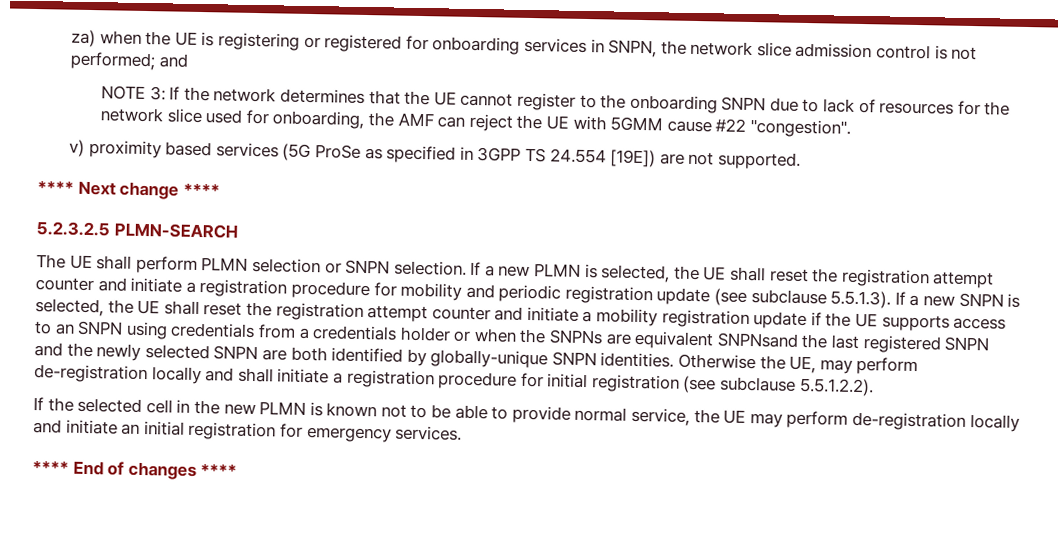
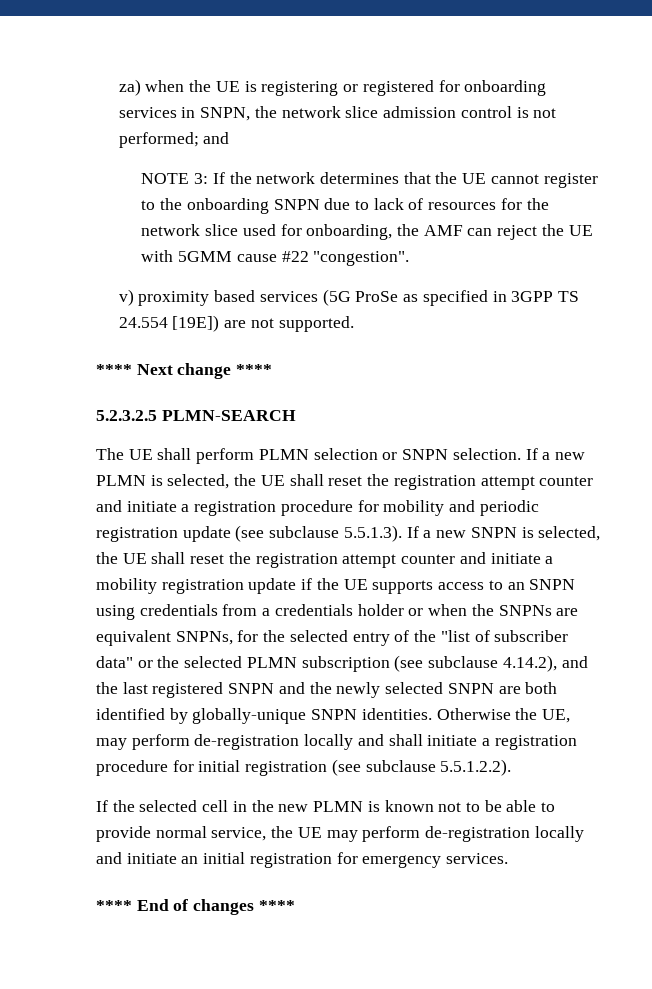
- If a new PLMN is selected, the UE shall reset the registration attempt counter and initiate a registration procedure for mobility and periodic registration update (see subclause 5.5.1.3). If a new SNPN is selected, the UE shall reset the registration attempt counter and initiate a mobility registration update if the UE supports access to an SNPN using credentials from a credentials holder or when the SNPNs are equivalent SNPNsand the last registered SNPN and the newly selected SNPN are both identified by globally-unique SNPN identities.
+ If a new PLMN is selected, the UE shall reset the registration attempt counter and initiate a registration procedure for mobility and periodic registration update (see subclause 5.5.1.3). If a new SNPN is selected, the UE shall reset the registration attempt counter and initiate a mobility registration update if the UE supports access to an SNPN using credentials from a credentials holder or when the SNPNs are equivalent SNPNs, for the selected entry of the "list of subscriber data" or the selected PLMN subscription (see subclause 4.14.2), and the last registered SNPN and the newly selected SNPN are both identified by globally-unique SNPN identities.

